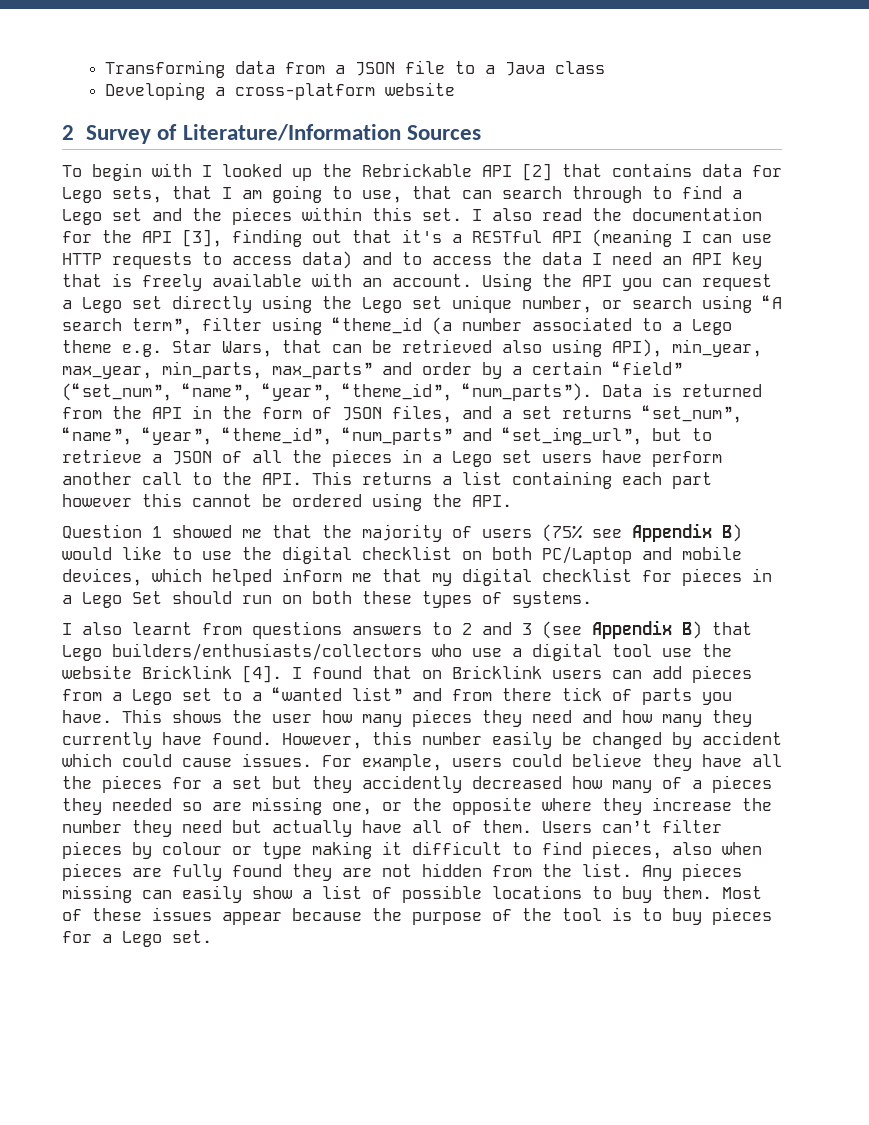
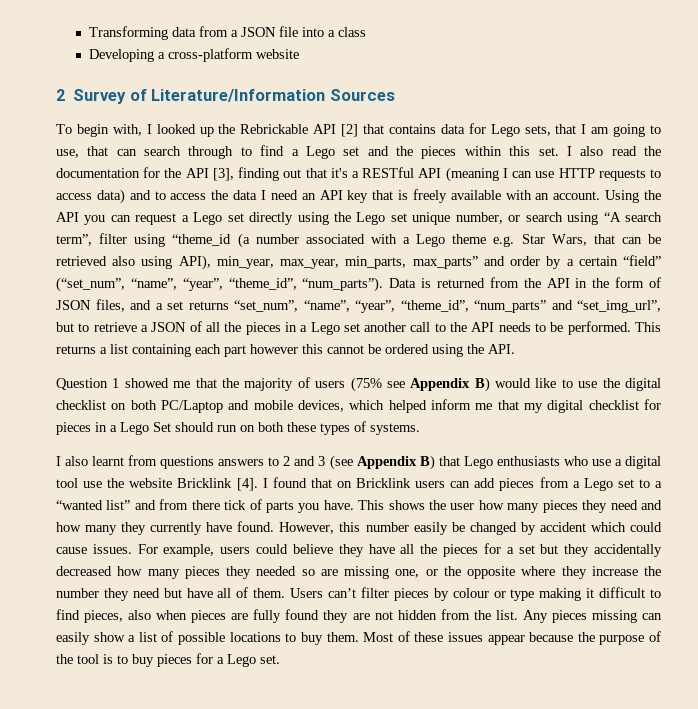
- Transforming data from a JSON file to a Java class
+ Transforming data from a JSON file into a class
- To begin with I looked up the Rebrickable API [2] that contains data for Lego sets, that I am going to use, that can search through to find a Lego set and the pieces within this set.
+ To begin with, I looked up the Rebrickable API [2] that contains data for Lego sets, that I am going to use, that can search through to find a Lego set and the pieces within this set.
- Using the API you can request a Lego set directly using the Lego set unique number, or search using “A search term”, filter using “theme_id (a number associated to a Lego theme e.g. Star Wars, that can be retrieved also using API), min_year, max_year, min_parts, max_parts” and order by a certain “field” (“set_num”, “name”, “year”, “theme_id”, “num_parts”).
+ Using the API you can request a Lego set directly using the Lego set unique number, or search using “A search term”, filter using “theme_id (a number associated with a Lego theme e.g. Star Wars, that can be retrieved also using API), min_year, max_year, min_parts, max_parts” and order by a certain “field” (“set_num”, “name”, “year”, “theme_id”, “num_parts”).
- Data is returned from the API in the form of JSON files, and a set returns “set_num”, “name”, “year”, “theme_id”, “num_parts” and “set_img_url”, but to retrieve a JSON of all the pieces in a Lego set users have perform another call to the API. This returns a list containing each part however this cannot be ordered using the API.
+ Data is returned from the API in the form of JSON files, and a set returns “set_num”, “name”, “year”, “theme_id”, “num_parts” and “set_img_url”, but to retrieve a JSON of all the pieces in a Lego set another call to the API needs to be performed. This returns a list containing each part however this cannot be ordered using the API.
- I also learnt from questions answers to 2 and 3 (see Appendix B) that Lego builders/enthusiasts/collectors who use a digital tool use the website Bricklink [4].
+ I also learnt from questions answers to 2 and 3 (see Appendix B) that Lego enthusiasts who use a digital tool use the website Bricklink [4].
- For example, users could believe they have all the pieces for a set but they accidently decreased how many of a pieces they needed so are missing one, or the opposite where they increase the number they need but actually have all of them.
+ For example, users could believe they have all the pieces for a set but they accidentally decreased how many pieces they needed so are missing one, or the opposite where they increase the number they need but have all of them.

